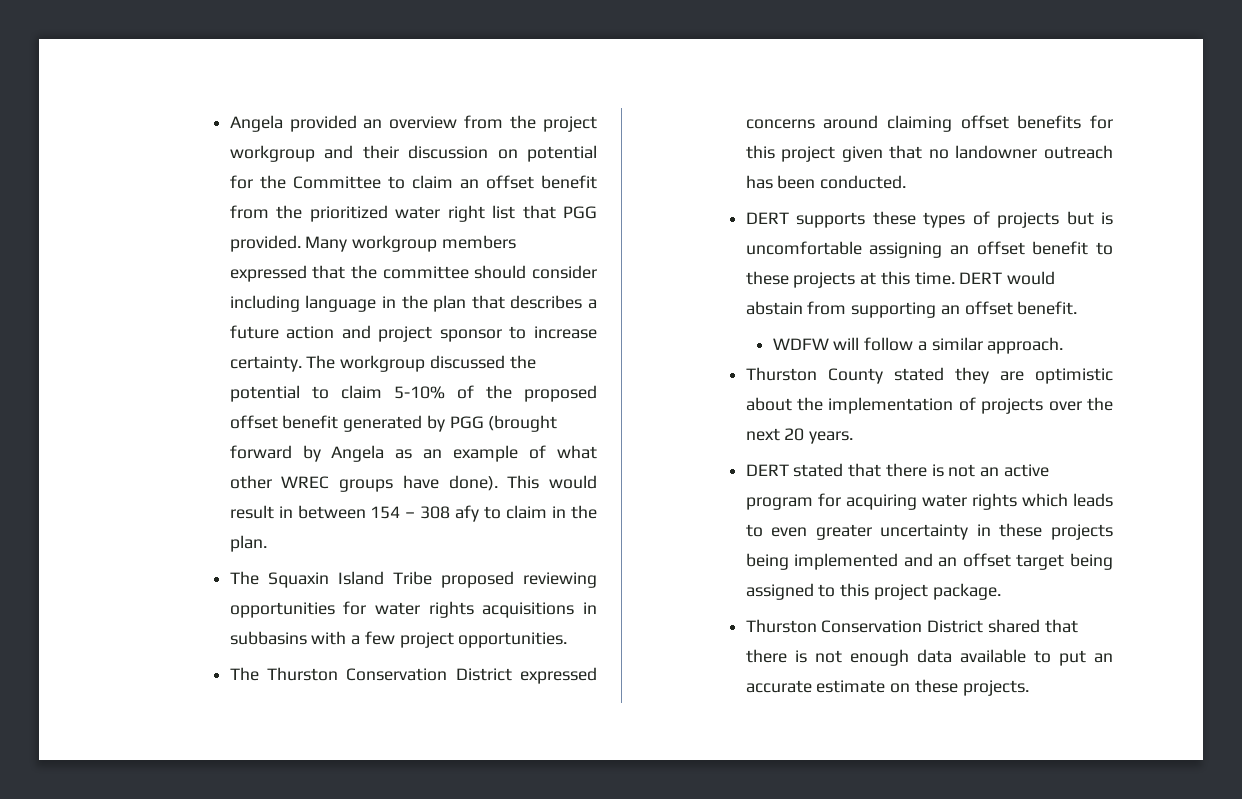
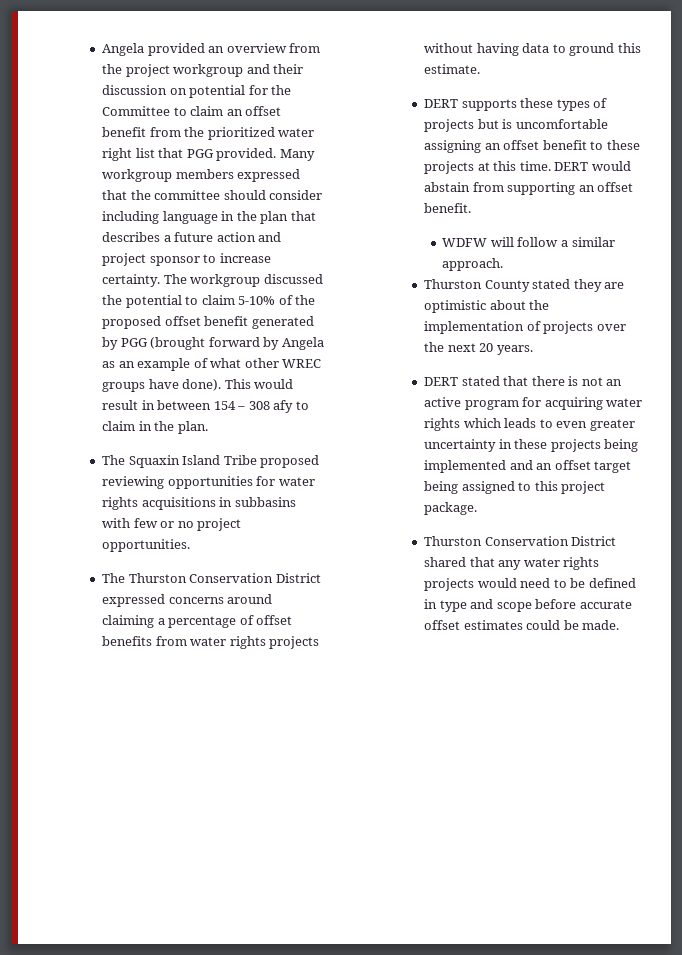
- The Squaxin Island Tribe proposed reviewing opportunities for water rights acquisitions in subbasins with a few project opportunities.
+ The Squaxin Island Tribe proposed reviewing opportunities for water rights acquisitions in subbasins with few or no project opportunities.
- The Thurston Conservation District expressed concerns around claiming offset benefits for this project given that no landowner outreach has been conducted.
+ The Thurston Conservation District expressed concerns around claiming a percentage of offset benefits from water rights projects without having data to ground this estimate.
- Thurston Conservation District shared that there is not enough data available to put an accurate estimate on these projects.
+ Thurston Conservation District shared that any water rights projects would need to be defined in type and scope before accurate offset estimates could be made.

